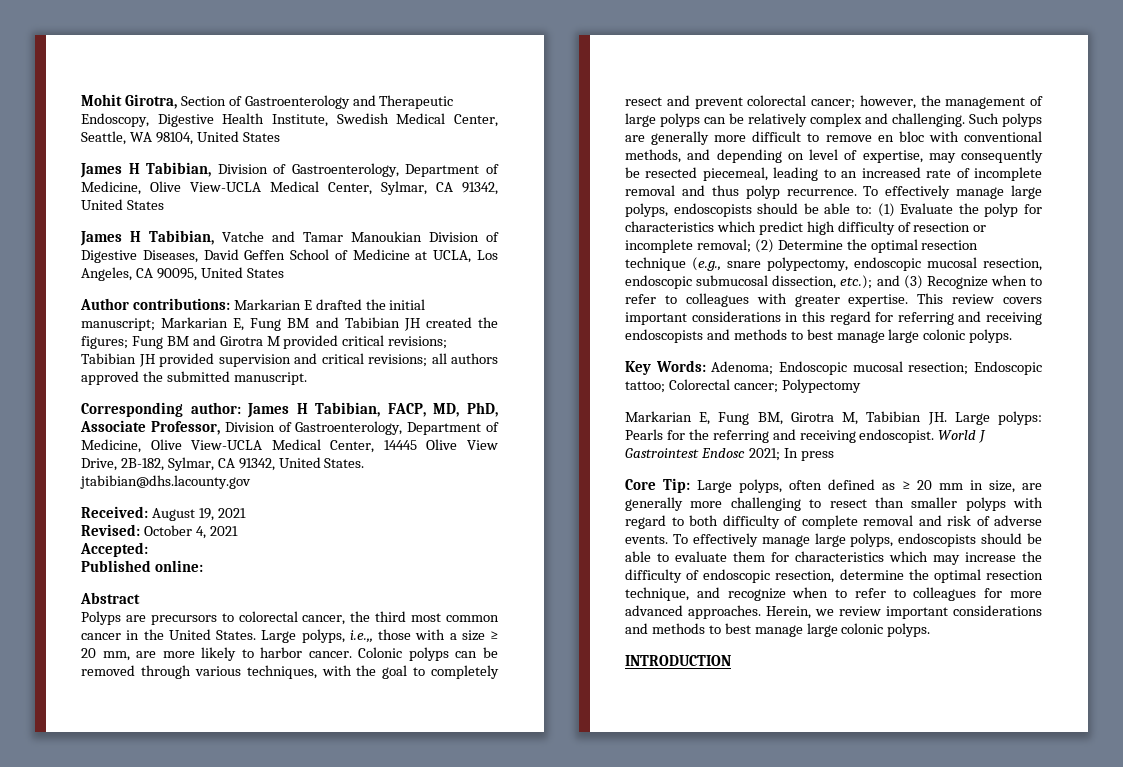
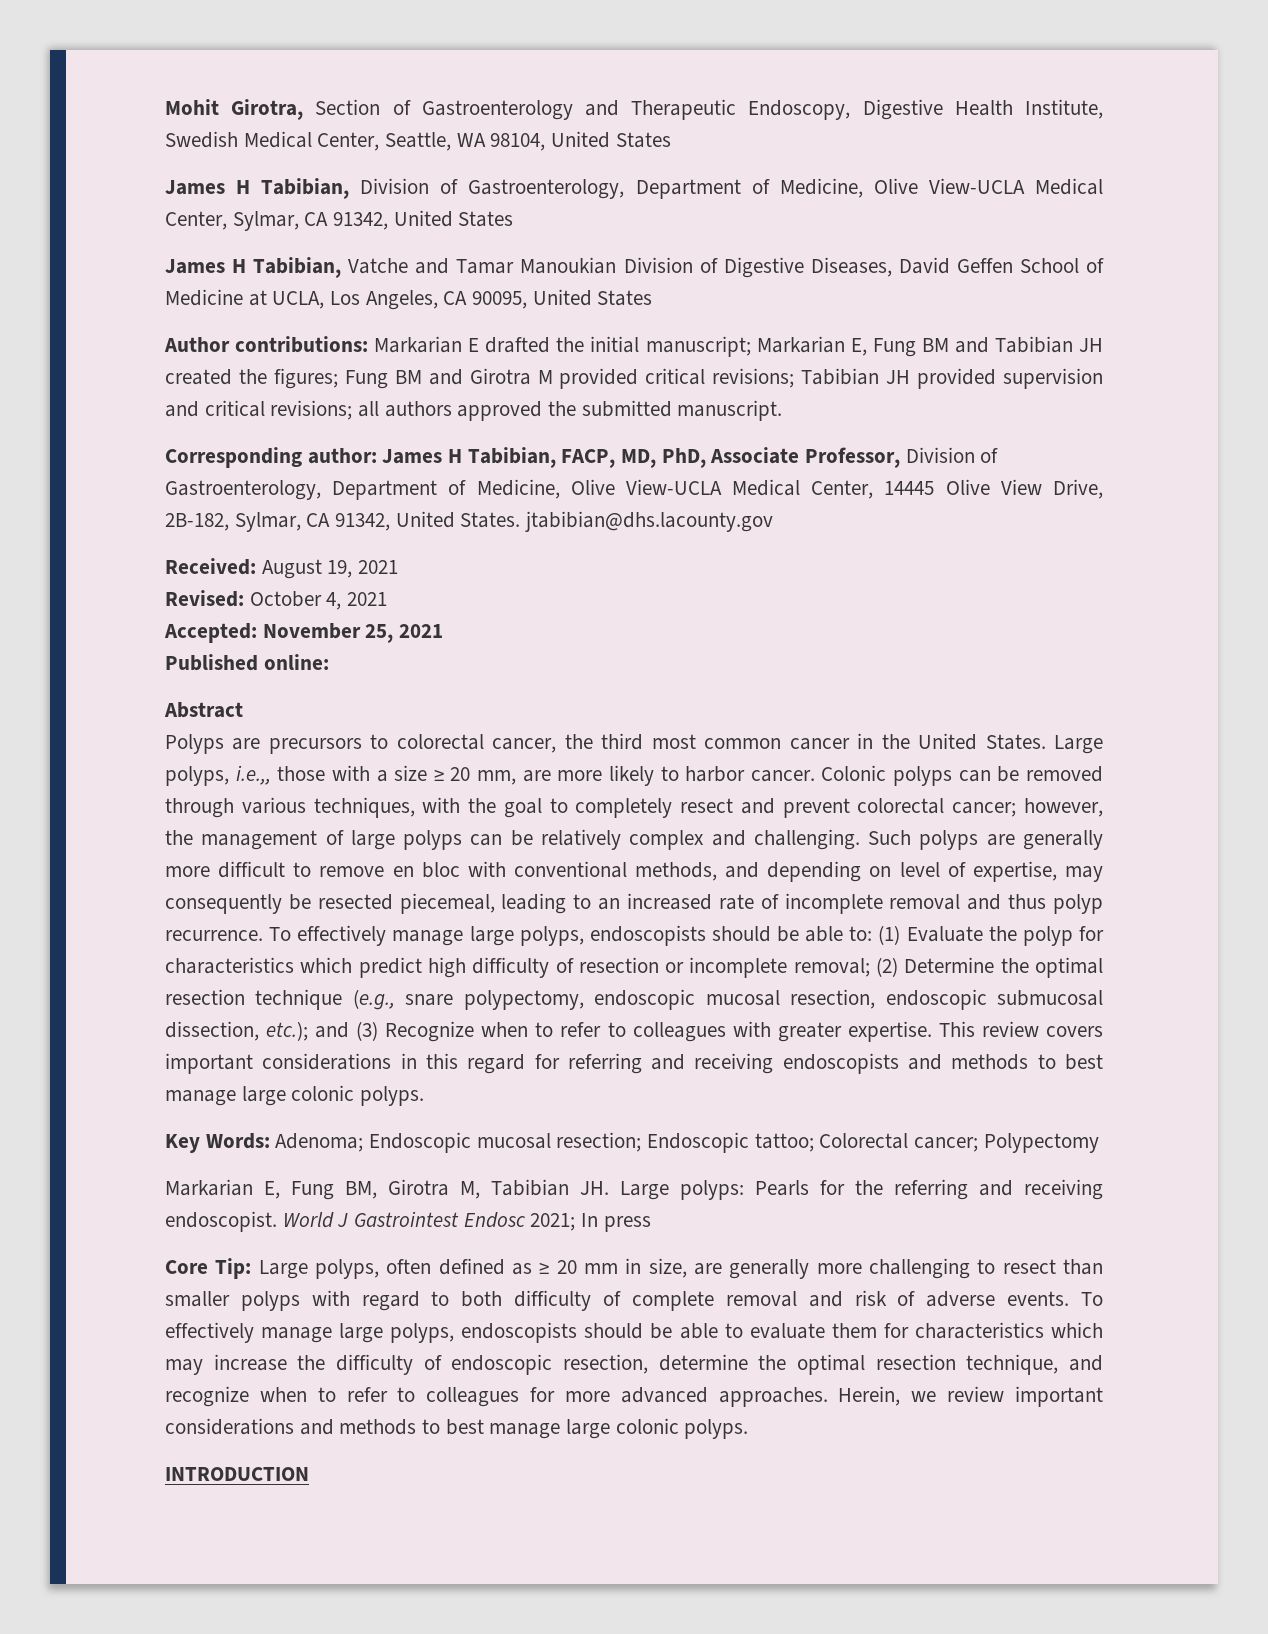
- Accepted:
+ Accepted: November 25, 2021

